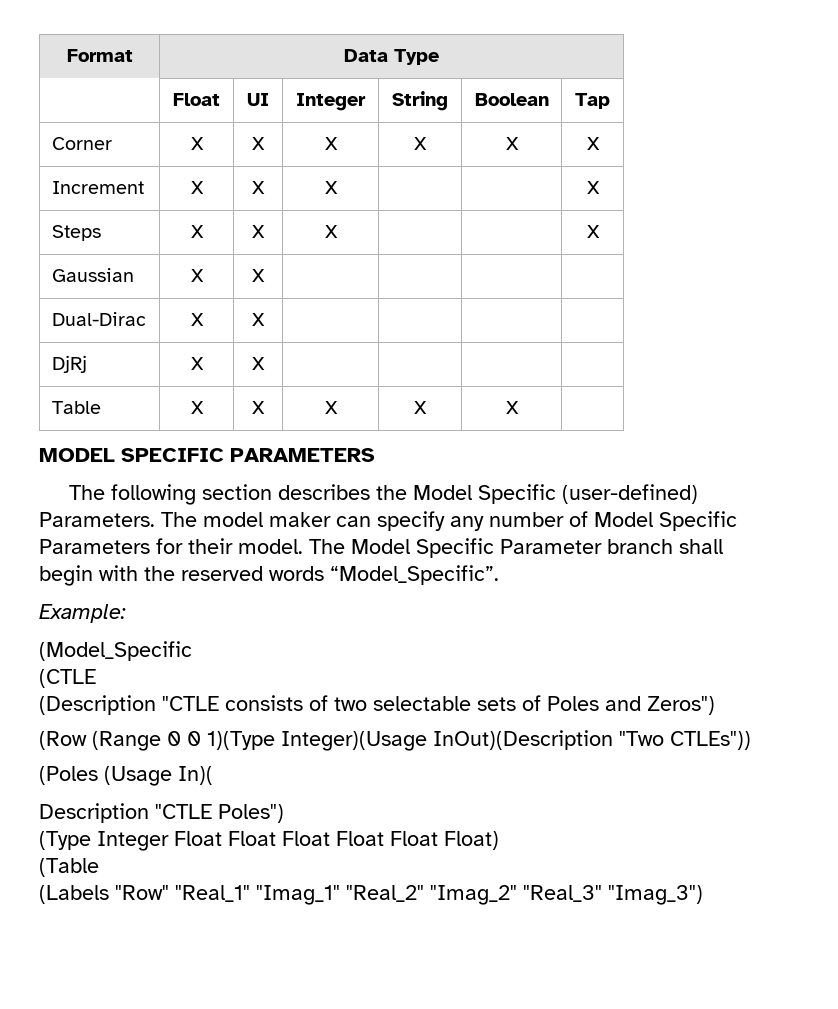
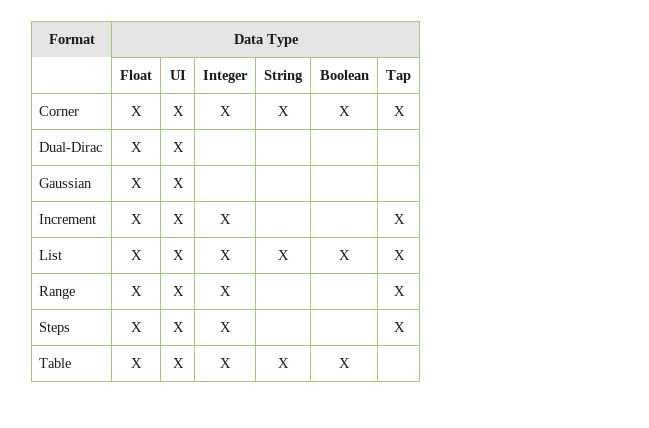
+ Dual-Dirac | X | X | | | |
+ Gaussian | X | X | | | |
+ List | X | X | X | X | X | X
+ Range | X | X | X | | | X
- Gaussian | X | X | | | |
- Dual-Dirac | X | X | | | |
- DjRj | X | X | | | |
- MODEL SPECIFIC PARAMETERS
- The following section describes the Model Specific (user-defined) Parameters. The model maker can specify any number of Model Specific Parameters for their model. The Model Specific Parameter branch shall begin with the reserved words “Model_Specific”.
- Example:
- (Model_Specific
- (CTLE
- (Description "CTLE consists of two selectable sets of Poles and Zeros")
- (Row (Range 0 0 1)(Type Integer)(Usage InOut)(Description "Two CTLEs"))
- (Poles (Usage In)(
- Description "CTLE Poles")
- (Type Integer Float Float Float Float Float Float)
- (Table
- (Labels "Row" "Real_1" "Imag_1" "Real_2" "Imag_2" "Real_3" "Imag_3")

